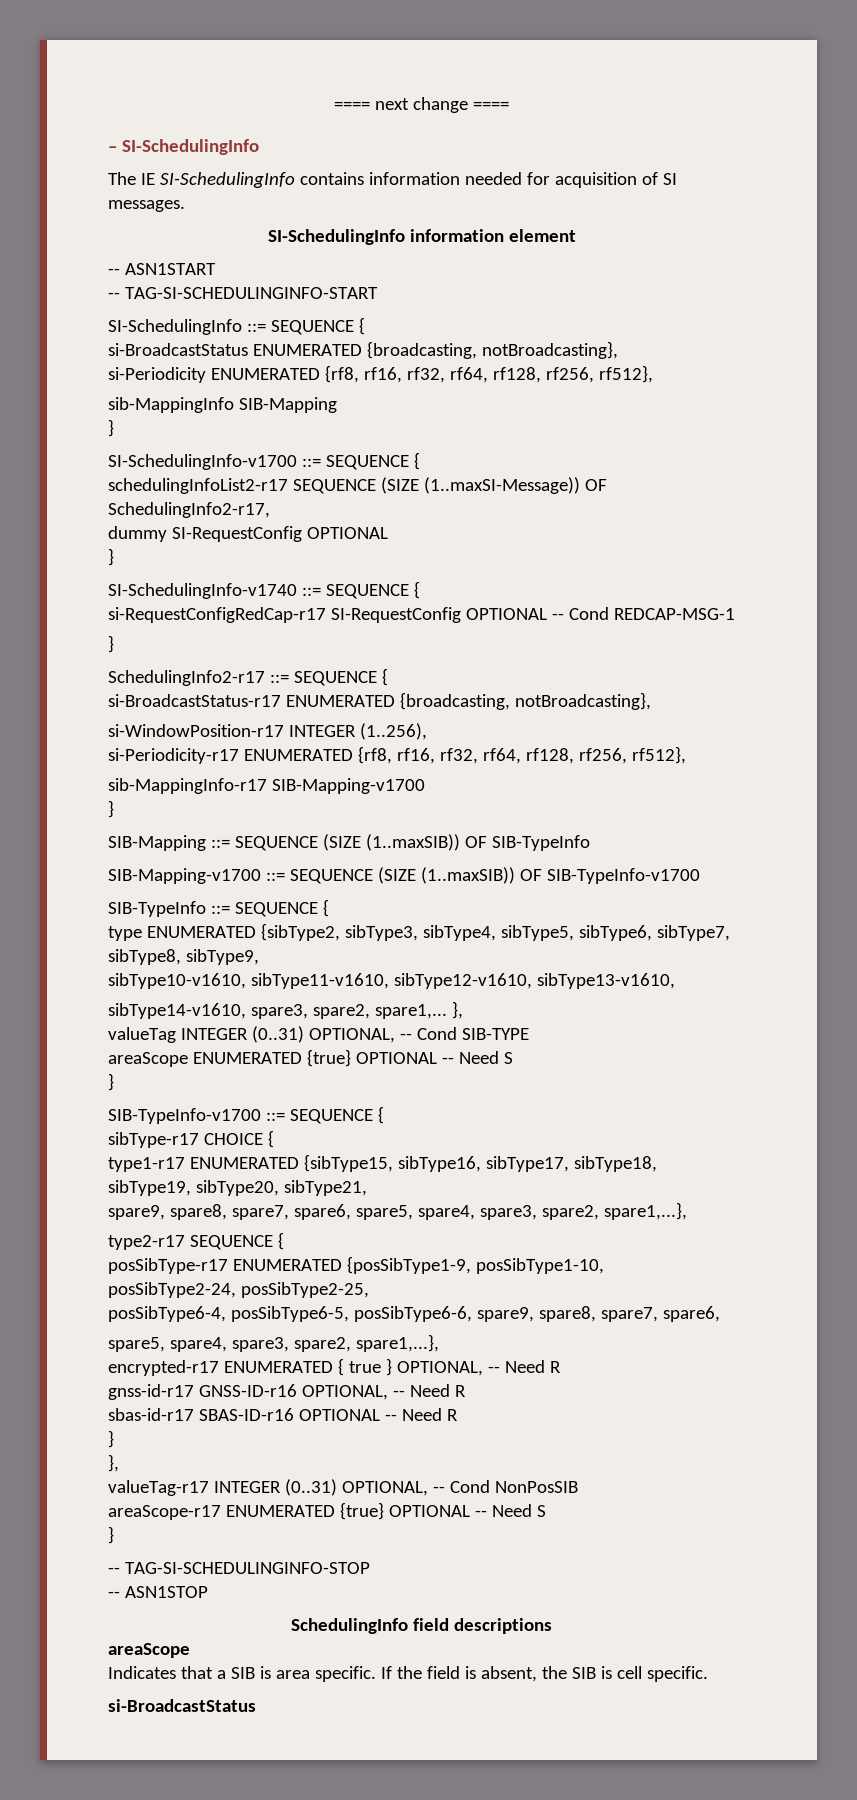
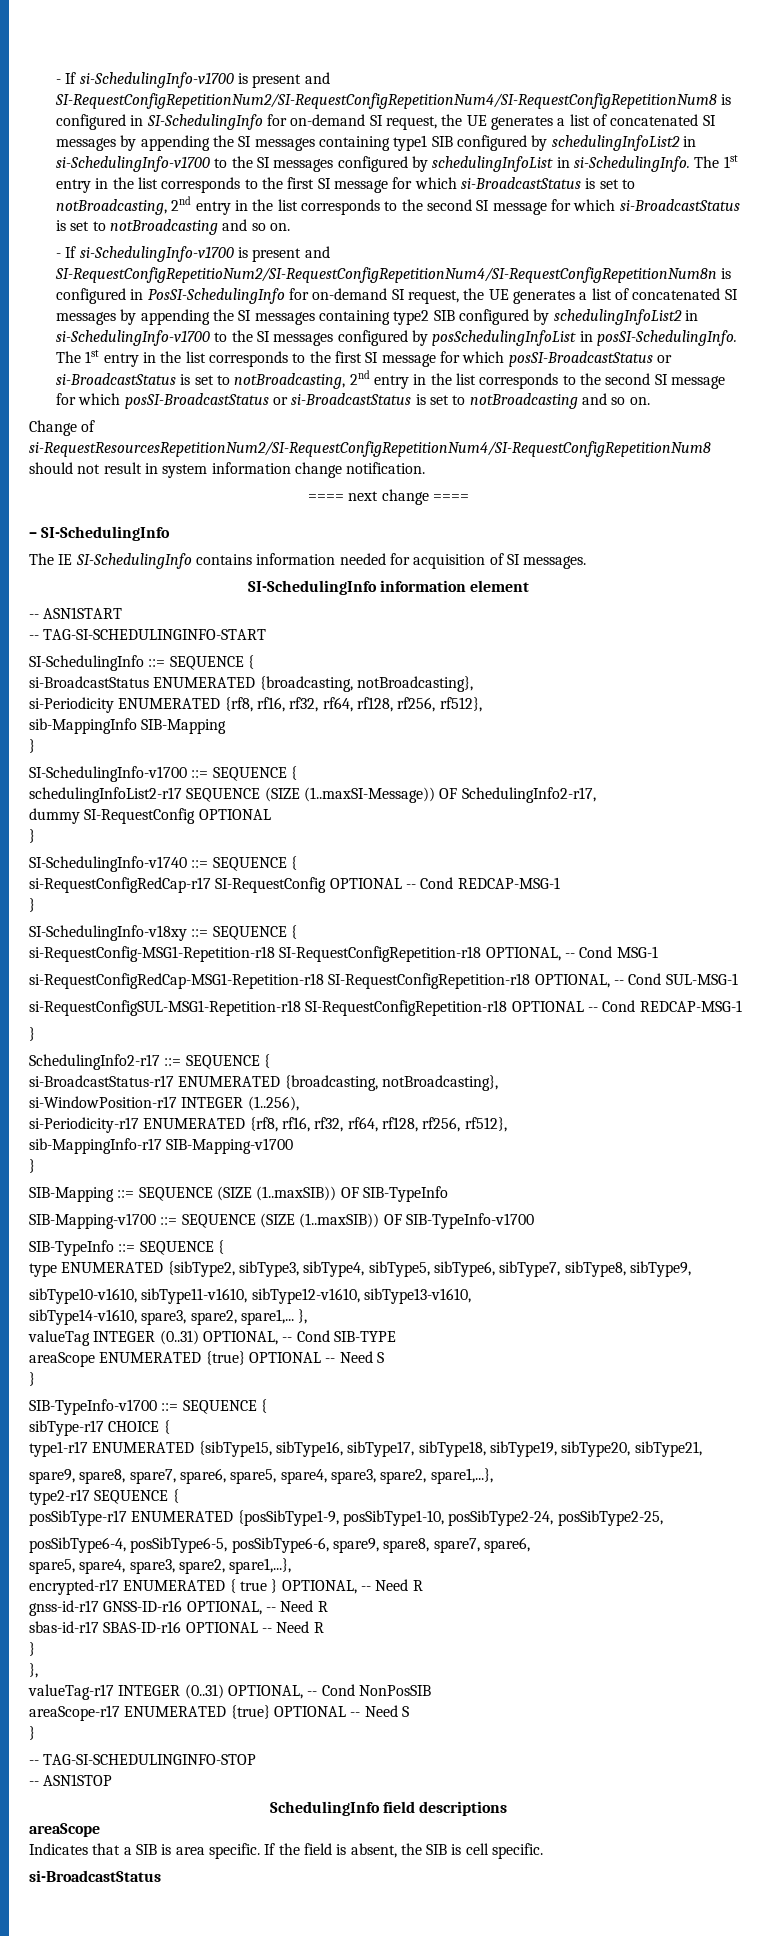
+ - If si-SchedulingInfo-v1700 is present and SI-RequestConfigRepetitionNum2/SI-RequestConfigRepetitionNum4/SI-RequestConfigRepetitionNum8 is configured in SI-SchedulingInfo for on-demand SI request, the UE generates a list of concatenated SI messages by appending the SI messages containing type1 SIB configured by schedulingInfoList2 in si-SchedulingInfo-v1700 to the SI messages configured by schedulingInfoList in si-SchedulingInfo. The 1st entry in the list corresponds to the first SI message for which si-BroadcastStatus is set to notBroadcasting, 2nd entry in the list corresponds to the second SI message for which si-BroadcastStatus is set to notBroadcasting and so on.
+ - If si-SchedulingInfo-v1700 is present and SI-RequestConfigRepetitioNum2/SI-RequestConfigRepetitionNum4/SI-RequestConfigRepetitionNum8n is configured in PosSI-SchedulingInfo for on-demand SI request, the UE generates a list of concatenated SI messages by appending the SI messages containing type2 SIB configured by schedulingInfoList2 in si-SchedulingInfo-v1700 to the SI messages configured by posSchedulingInfoList in posSI-SchedulingInfo. The 1st entry in the list corresponds to the first SI message for which posSI-BroadcastStatus or si-BroadcastStatus is set to notBroadcasting, 2nd entry in the list corresponds to the second SI message for which posSI-BroadcastStatus or si-BroadcastStatus is set to notBroadcasting and so on.
+ Change of si-RequestResourcesRepetitionNum2/SI-RequestConfigRepetitionNum4/SI-RequestConfigRepetitionNum8 should not result in system information change notification.
+ SI-SchedulingInfo-v18xy ::= SEQUENCE {
+ si-RequestConfig-MSG1-Repetition-r18 SI-RequestConfigRepetition-r18 OPTIONAL, -- Cond MSG-1
+ si-RequestConfigRedCap-MSG1-Repetition-r18 SI-RequestConfigRepetition-r18 OPTIONAL, -- Cond SUL-MSG-1
+ si-RequestConfigSUL-MSG1-Repetition-r18 SI-RequestConfigRepetition-r18 OPTIONAL -- Cond REDCAP-MSG-1
+ }

